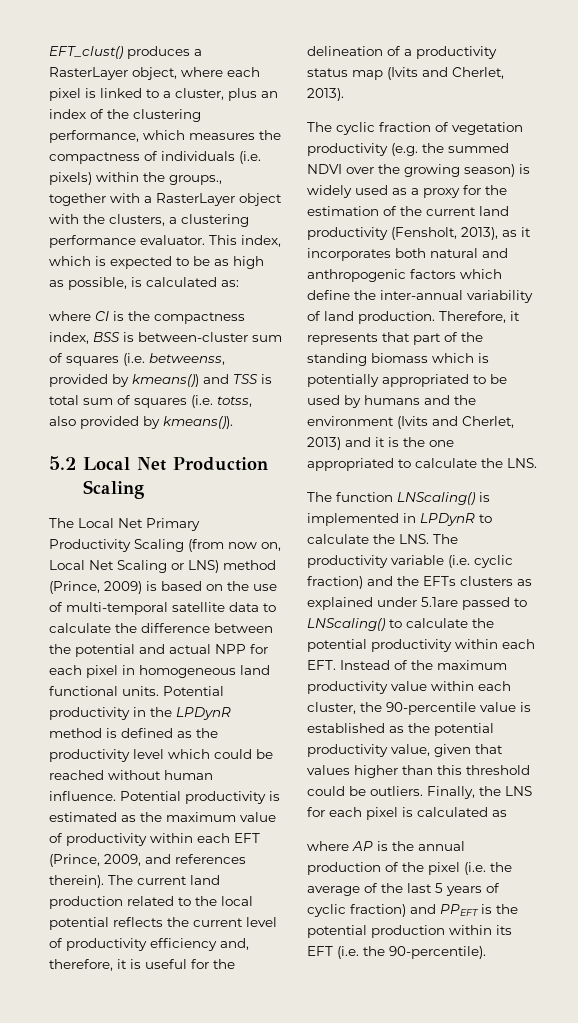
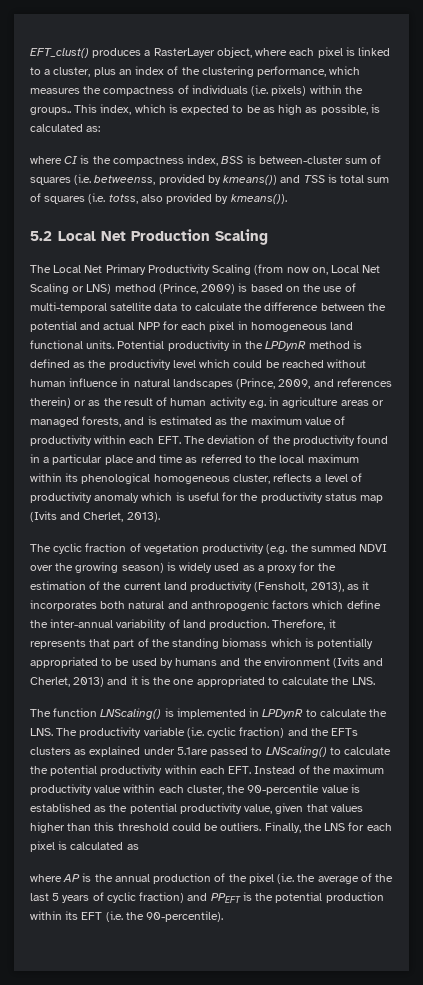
- EFT_clust() produces a RasterLayer object, where each pixel is linked to a cluster, plus an index of the clustering performance, which measures the compactness of individuals (i.e. pixels) within the groups., together with a RasterLayer object with the clusters, a clustering performance evaluator.
+ EFT_clust() produces a RasterLayer object, where each pixel is linked to a cluster, plus an index of the clustering performance, which measures the compactness of individuals (i.e. pixels) within the groups..
- Potential productivity in the LPDynR method is defined as the productivity level which could be reached without human influence. Potential productivity is estimated as the maximum value of productivity within each EFT (Prince, 2009, and references therein). The current land production related to the local potential reflects the current level of productivity efficiency and, therefore, it is useful for the delineation of a productivity status map (Ivits and Cherlet, 2013).
+ Potential productivity in the LPDynR method is defined as the productivity level which could be reached without human influence in natural landscapes (Prince, 2009, and references therein) or as the result of human activity e.g. in agriculture areas or managed forests, and is estimated as the maximum value of productivity within each EFT. The deviation of the productivity found in a particular place and time as referred to the local maximum within its phenological homogeneous cluster, reflects a level of productivity anomaly which is useful for the productivity status map (Ivits and Cherlet, 2013).

